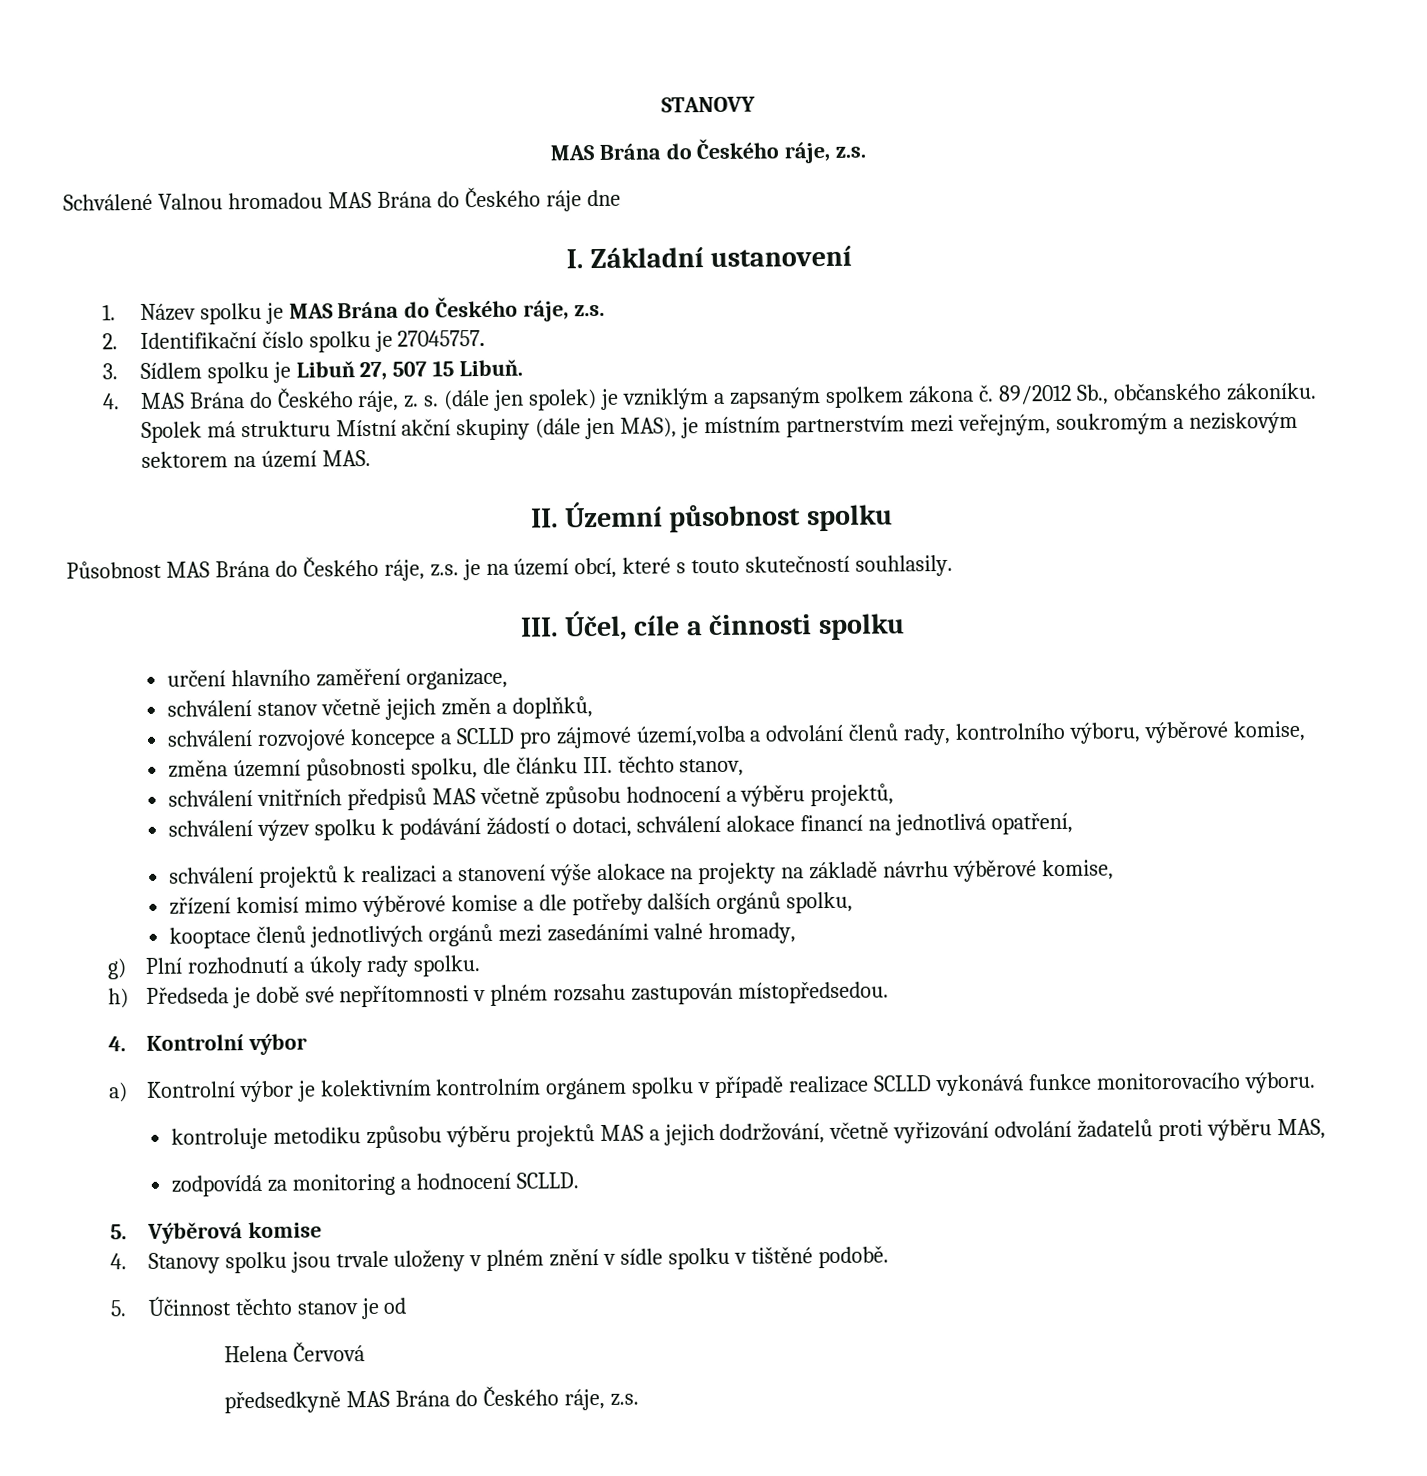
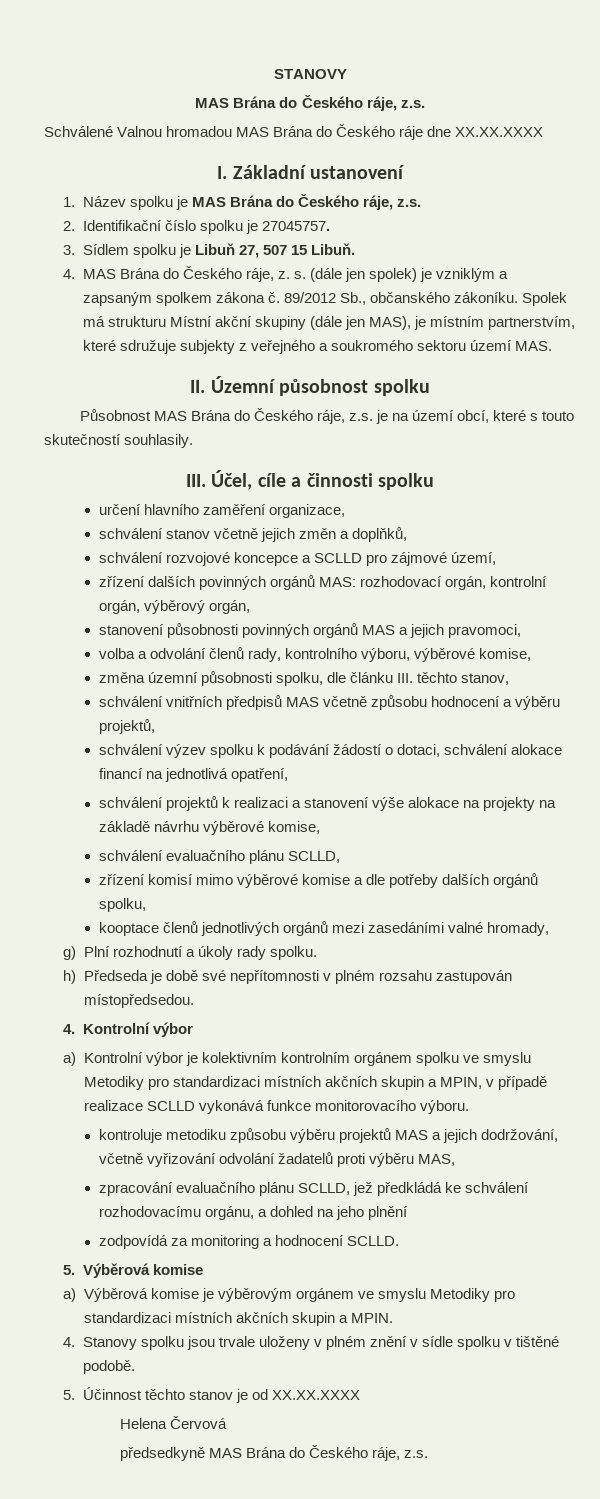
- Schválené Valnou hromadou MAS Brána do Českého ráje dne
+ Schválené Valnou hromadou MAS Brána do Českého ráje dne XX.XX.XXXX
- Spolek má strukturu Místní akční skupiny (dále jen MAS), je místním partnerstvím mezi veřejným, soukromým a neziskovým sektorem na území MAS.
+ Spolek má strukturu Místní akční skupiny (dále jen MAS), je místním partnerstvím, které sdružuje subjekty z veřejného a soukromého sektoru území MAS.
- schválení rozvojové koncepce a SCLLD pro zájmové území,volba a odvolání členů rady, kontrolního výboru, výběrové komise,
+ schválení rozvojové koncepce a SCLLD pro zájmové území,
+ zřízení dalších povinných orgánů MAS: rozhodovací orgán, kontrolní orgán, výběrový orgán,
+ stanovení působnosti povinných orgánů MAS a jejich pravomoci,
+ volba a odvolání členů rady, kontrolního výboru, výběrové komise,
+ schválení evaluačního plánu SCLLD,
- a) Kontrolní výbor je kolektivním kontrolním orgánem spolku v případě realizace SCLLD vykonává funkce monitorovacího výboru.
+ a) Kontrolní výbor je kolektivním kontrolním orgánem spolku ve smyslu Metodiky pro standardizaci místních akčních skupin a MPIN, v případě realizace SCLLD vykonává funkce monitorovacího výboru.
+ zpracování evaluačního plánu SCLLD, jež předkládá ke schválení rozhodovacímu orgánu, a dohled na jeho plnění
+ a) Výběrová komise je výběrovým orgánem ve smyslu Metodiky pro standardizaci místních akčních skupin a MPIN.
- 5. Účinnost těchto stanov je od
+ 5. Účinnost těchto stanov je od XX.XX.XXXX

